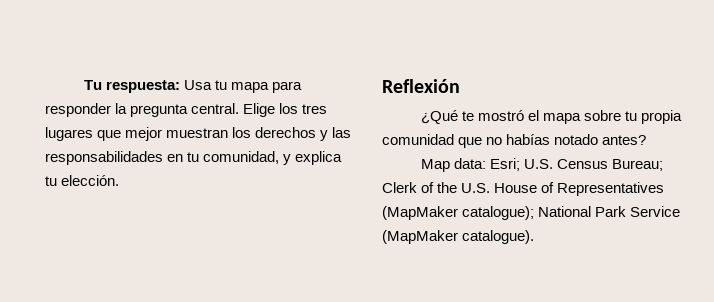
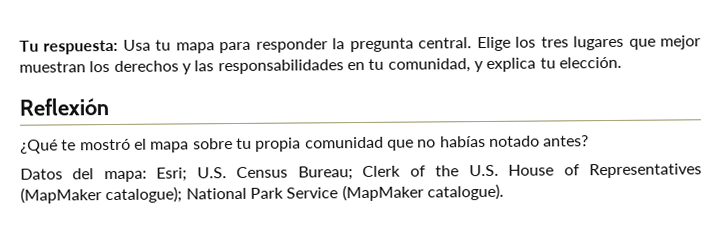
- Map data: Esri; U.S. Census Bureau; Clerk of the U.S. House of Representatives (MapMaker catalogue); National Park Service (MapMaker catalogue).
+ Datos del mapa: Esri; U.S. Census Bureau; Clerk of the U.S. House of Representatives (MapMaker catalogue); National Park Service (MapMaker catalogue).

